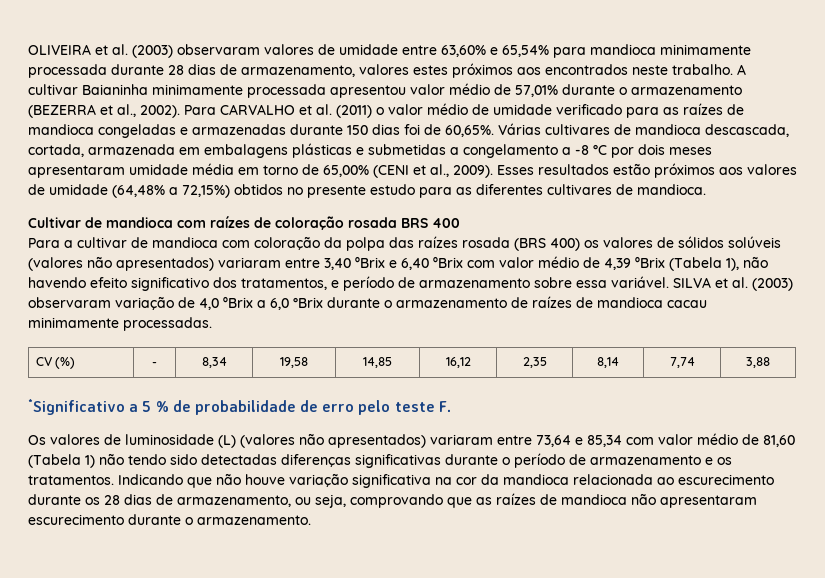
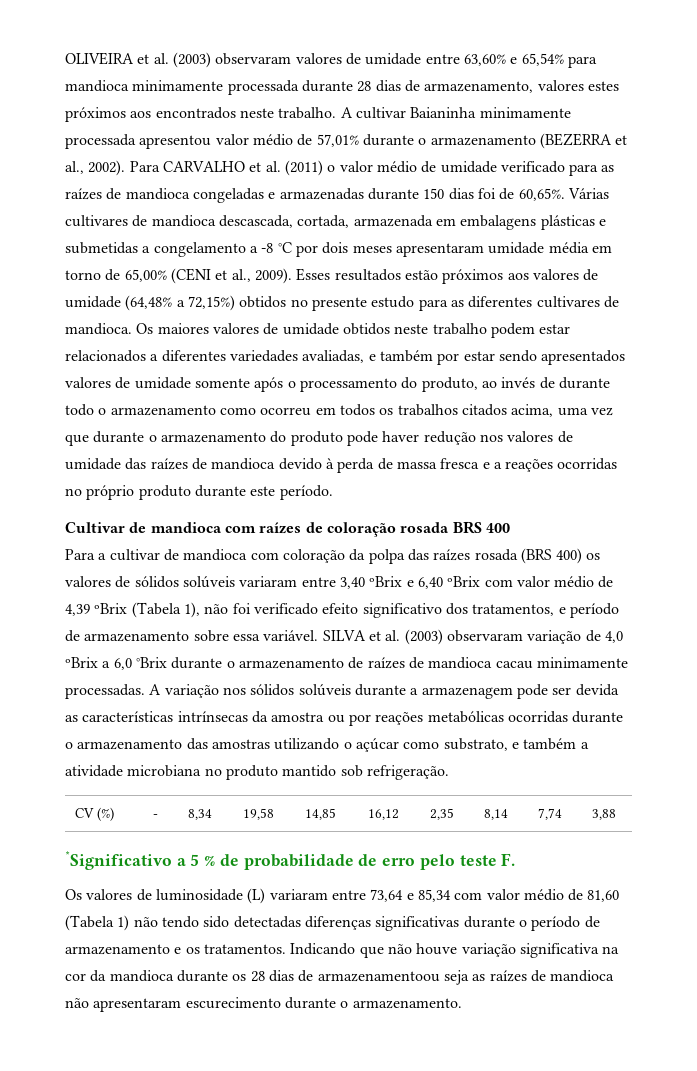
+ Os maiores valores de umidade obtidos neste trabalho podem estar relacionados a diferentes variedades avaliadas, e também por estar sendo apresentados valores de umidade somente após o processamento do produto, ao invés de durante todo o armazenamento como ocorreu em todos os trabalhos citados acima, uma vez que durante o armazenamento do produto pode haver redução nos valores de umidade das raízes de mandioca devido à perda de massa fresca e a reações ocorridas no próprio produto durante este período.
- Para a cultivar de mandioca com coloração da polpa das raízes rosada (BRS 400) os valores de sólidos solúveis (valores não apresentados) variaram entre 3,40 ºBrix e 6,40 ºBrix com valor médio de 4,39 ºBrix (Tabela 1), não havendo efeito significativo dos tratamentos, e período de armazenamento sobre essa variável.
+ Para a cultivar de mandioca com coloração da polpa das raízes rosada (BRS 400) os valores de sólidos solúveis variaram entre 3,40 ºBrix e 6,40 ºBrix com valor médio de 4,39 ºBrix (Tabela 1), não foi verificado efeito significativo dos tratamentos, e período de armazenamento sobre essa variável.
+ A variação nos sólidos solúveis durante a armazenagem pode ser devida as características intrínsecas da amostra ou por reações metabólicas ocorridas durante o armazenamento das amostras utilizando o açúcar como substrato, e também a atividade microbiana no produto mantido sob refrigeração.
- Os valores de luminosidade (L) (valores não apresentados) variaram entre 73,64 e 85,34 com valor médio de 81,60 (Tabela 1) não tendo sido detectadas diferenças significativas durante o período de armazenamento e os tratamentos.
+ Os valores de luminosidade (L) variaram entre 73,64 e 85,34 com valor médio de 81,60 (Tabela 1) não tendo sido detectadas diferenças significativas durante o período de armazenamento e os tratamentos.
- Indicando que não houve variação significativa na cor da mandioca relacionada ao escurecimento durante os 28 dias de armazenamento, ou seja, comprovando que as raízes de mandioca não apresentaram escurecimento durante o armazenamento.
+ Indicando que não houve variação significativa na cor da mandioca durante os 28 dias de armazenamentoou seja as raízes de mandioca não apresentaram escurecimento durante o armazenamento.

